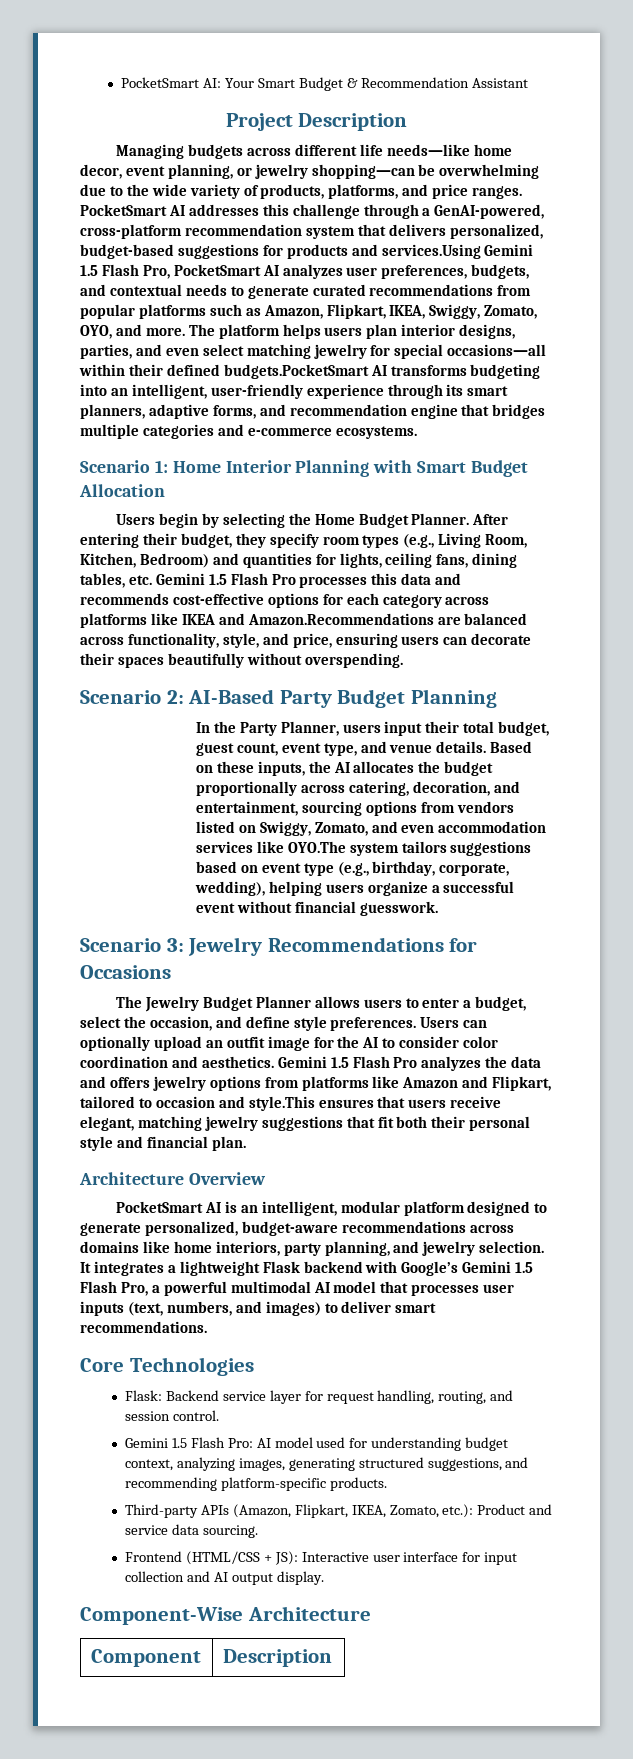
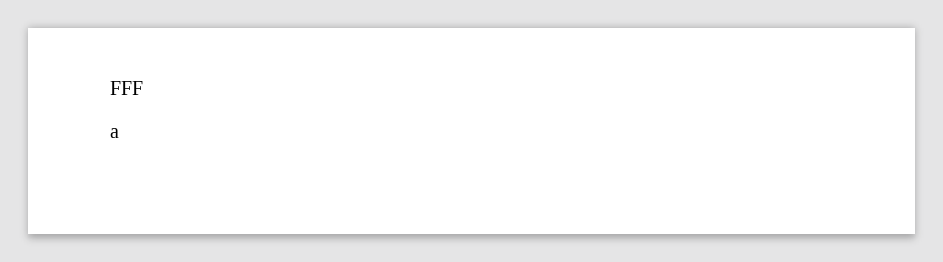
- PocketSmart AI: Your Smart Budget & Recommendation Assistant
- Project Description
- Managing budgets across different life needs—like home decor, event planning, or jewelry shopping—can be overwhelming due to the wide variety of products, platforms, and price ranges. PocketSmart AI addresses this challenge through a GenAI-powered, cross-platform recommendation system that delivers personalized, budget-based suggestions for products and services.Using Gemini 1.5 Flash Pro, PocketSmart AI analyzes user preferences, budgets, and contextual needs to generate curated recommendations from popular platforms such as Amazon, Flipkart, IKEA, Swiggy, Zomato, OYO, and more. The platform helps users plan interior designs, parties, and even select matching jewelry for special occasions—all within their defined budgets.PocketSmart AI transforms budgeting into an intelligent, user-friendly experience through its smart planners, adaptive forms, and recommendation engine that bridges multiple categories and e-commerce ecosystems.
- Scenario 1: Home Interior Planning with Smart Budget Allocation
- Users begin by selecting the Home Budget Planner. After entering their budget, they specify room types (e.g., Living Room, Kitchen, Bedroom) and quantities for lights, ceiling fans, dining tables, etc. Gemini 1.5 Flash Pro processes this data and recommends cost-effective options for each category across platforms like IKEA and Amazon.Recommendations are balanced across functionality, style, and price, ensuring users can decorate their spaces beautifully without overspending.
- Scenario 2: AI-Based Party Budget Planning
- In the Party Planner, users input their total budget, guest count, event type, and venue details. Based on these inputs, the AI allocates the budget proportionally across catering, decoration, and entertainment, sourcing options from vendors listed on Swiggy, Zomato, and even accommodation services like OYO.The system tailors suggestions based on event type (e.g., birthday, corporate, wedding), helping users organize a successful event without financial guesswork.
- Scenario 3: Jewelry Recommendations for Occasions
- The Jewelry Budget Planner allows users to enter a budget, select the occasion, and define style preferences. Users can optionally upload an outfit image for the AI to consider color coordination and aesthetics. Gemini 1.5 Flash Pro analyzes the data and offers jewelry options from platforms like Amazon and Flipkart, tailored to occasion and style.This ensures that users receive elegant, matching jewelry suggestions that fit both their personal style and financial plan.
- Architecture Overview
- PocketSmart AI is an intelligent, modular platform designed to generate personalized, budget-aware recommendations across domains like home interiors, party planning, and jewelry selection. It integrates a lightweight Flask backend with Google’s Gemini 1.5 Flash Pro, a powerful multimodal AI model that processes user inputs (text, numbers, and images) to deliver smart recommendations.
- Core Technologies
- Flask: Backend service layer for request handling, routing, and session control.
- Gemini 1.5 Flash Pro: AI model used for understanding budget context, analyzing images, generating structured suggestions, and recommending platform-specific products.
- Third-party APIs (Amazon, Flipkart, IKEA, Zomato, etc.): Product and service data sourcing.
- Frontend (HTML/CSS + JS): Interactive user interface for input collection and AI output display.
- Component-Wise Architecture
- Component | Description
+ FFF
+ a

